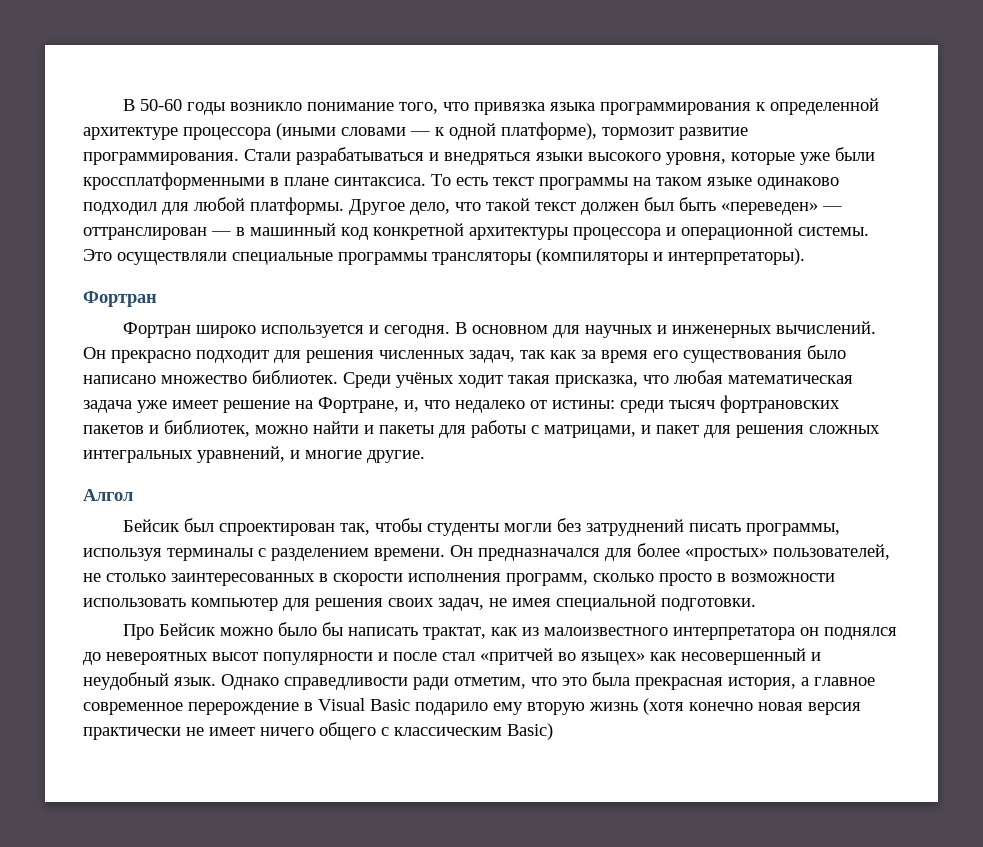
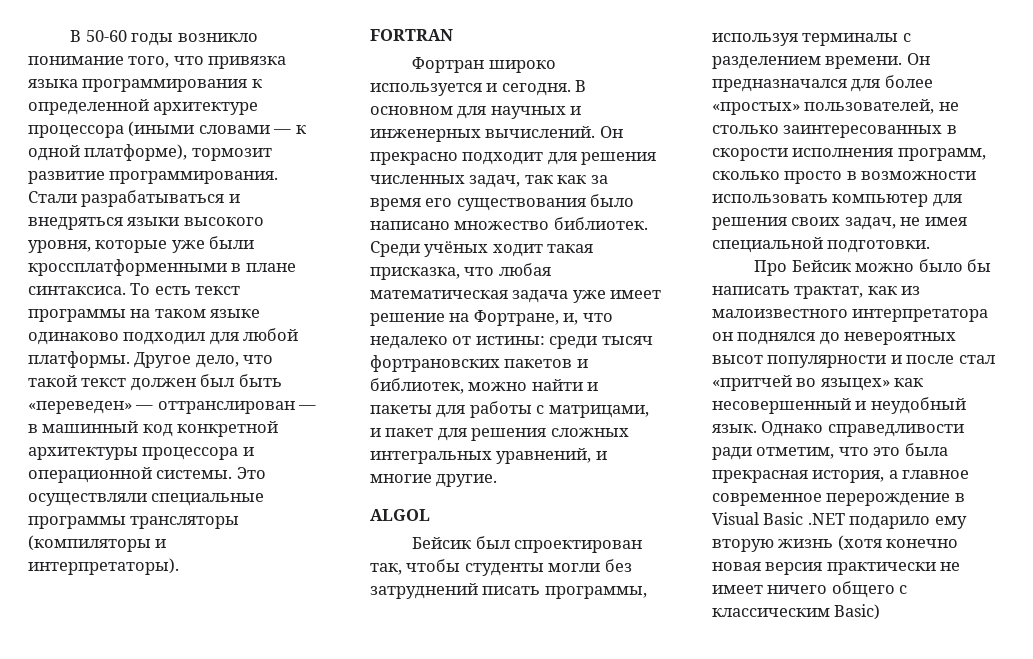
  Это осуществляли специальные программы трансляторы (компиляторы и интерпретаторы).
- Фортран
+ FORTRAN
- Алгол
+ ALGOL
- Однако справедливости ради отметим, что это была прекрасная история, а главное современное перерождение в Visual Basic подарило ему вторую жизнь (хотя конечно новая версия практически не имеет ничего общего с классическим Basic)
+ Однако справедливости ради отметим, что это была прекрасная история, а главное современное перерождение в Visual Basic .NET подарило ему вторую жизнь (хотя конечно новая версия практически не имеет ничего общего с классическим Basic)

